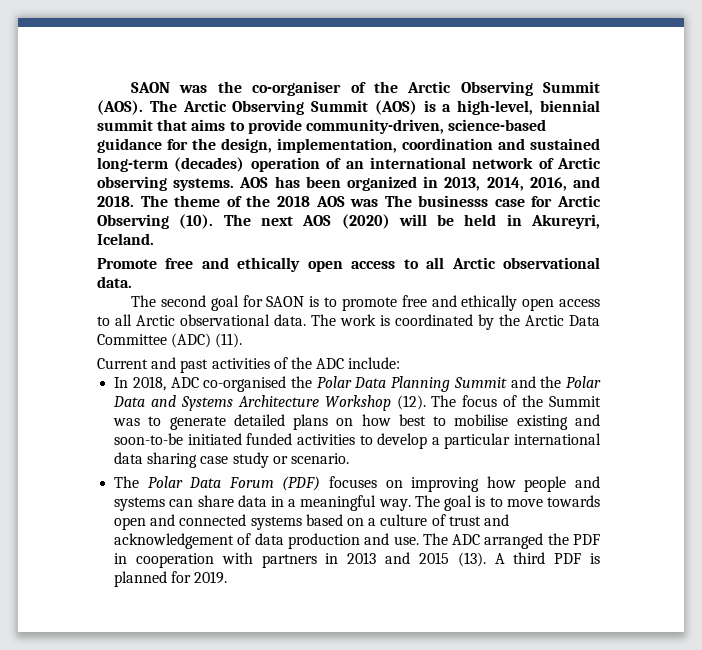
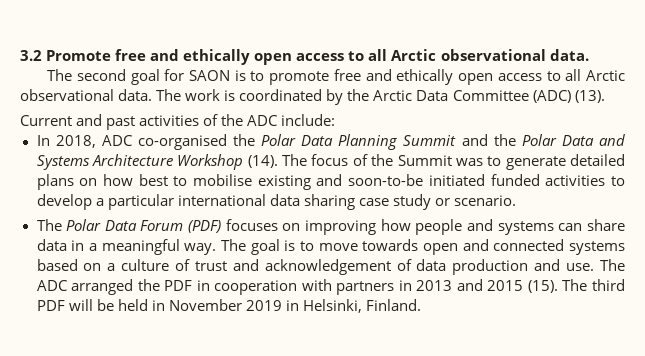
- SAON was the co-organiser of the Arctic Observing Summit (AOS). The Arctic Observing Summit (AOS) is a high-level, biennial summit that aims to provide community-driven, science-based guidance for the design, implementation, coordination and sustained long-term (decades) operation of an international network of Arctic observing systems. AOS has been organized in 2013, 2014, 2016, and 2018. The theme of the 2018 AOS was The businesss case for Arctic Observing (10). The next AOS (2020) will be held in Akureyri, Iceland.
- Promote free and ethically open access to all Arctic observational data.
+ 3.2 Promote free and ethically open access to all Arctic observational data.
- The work is coordinated by the Arctic Data Committee (ADC) (11).
+ The work is coordinated by the Arctic Data Committee (ADC) (13).
- In 2018, ADC co-organised the Polar Data Planning Summit and the Polar Data and Systems Architecture Workshop (12).
+ In 2018, ADC co-organised the Polar Data Planning Summit and the Polar Data and Systems Architecture Workshop (14).
- The ADC arranged the PDF in cooperation with partners in 2013 and 2015 (13). A third PDF is planned for 2019.
+ The ADC arranged the PDF in cooperation with partners in 2013 and 2015 (15). The third PDF will be held in November 2019 in Helsinki, Finland.

